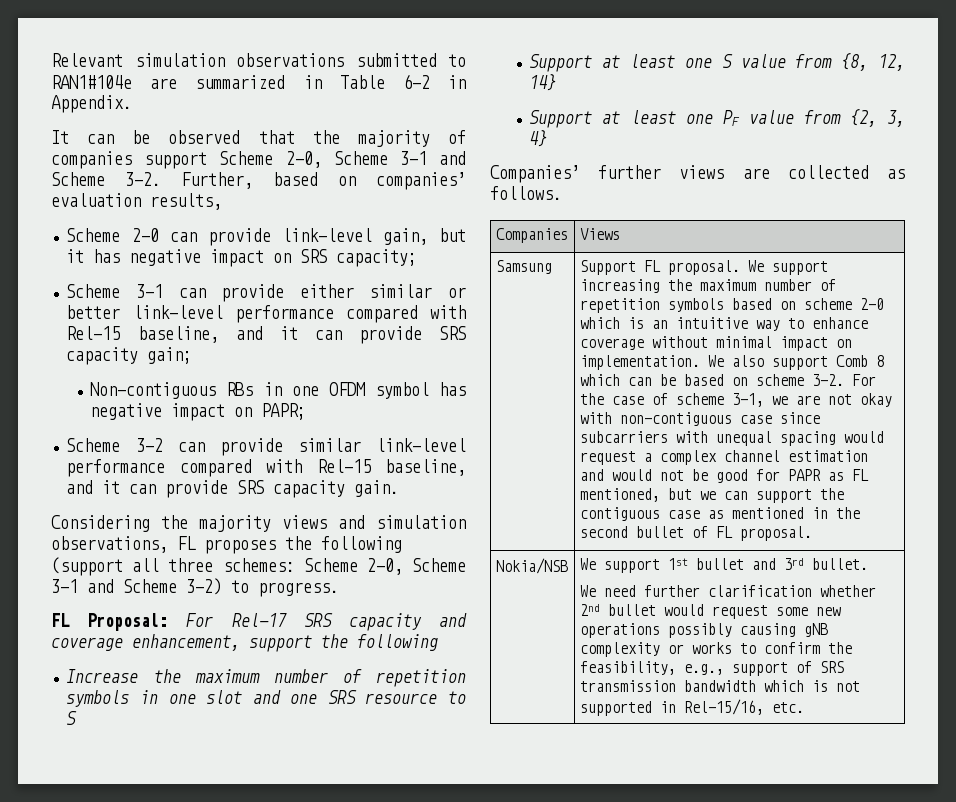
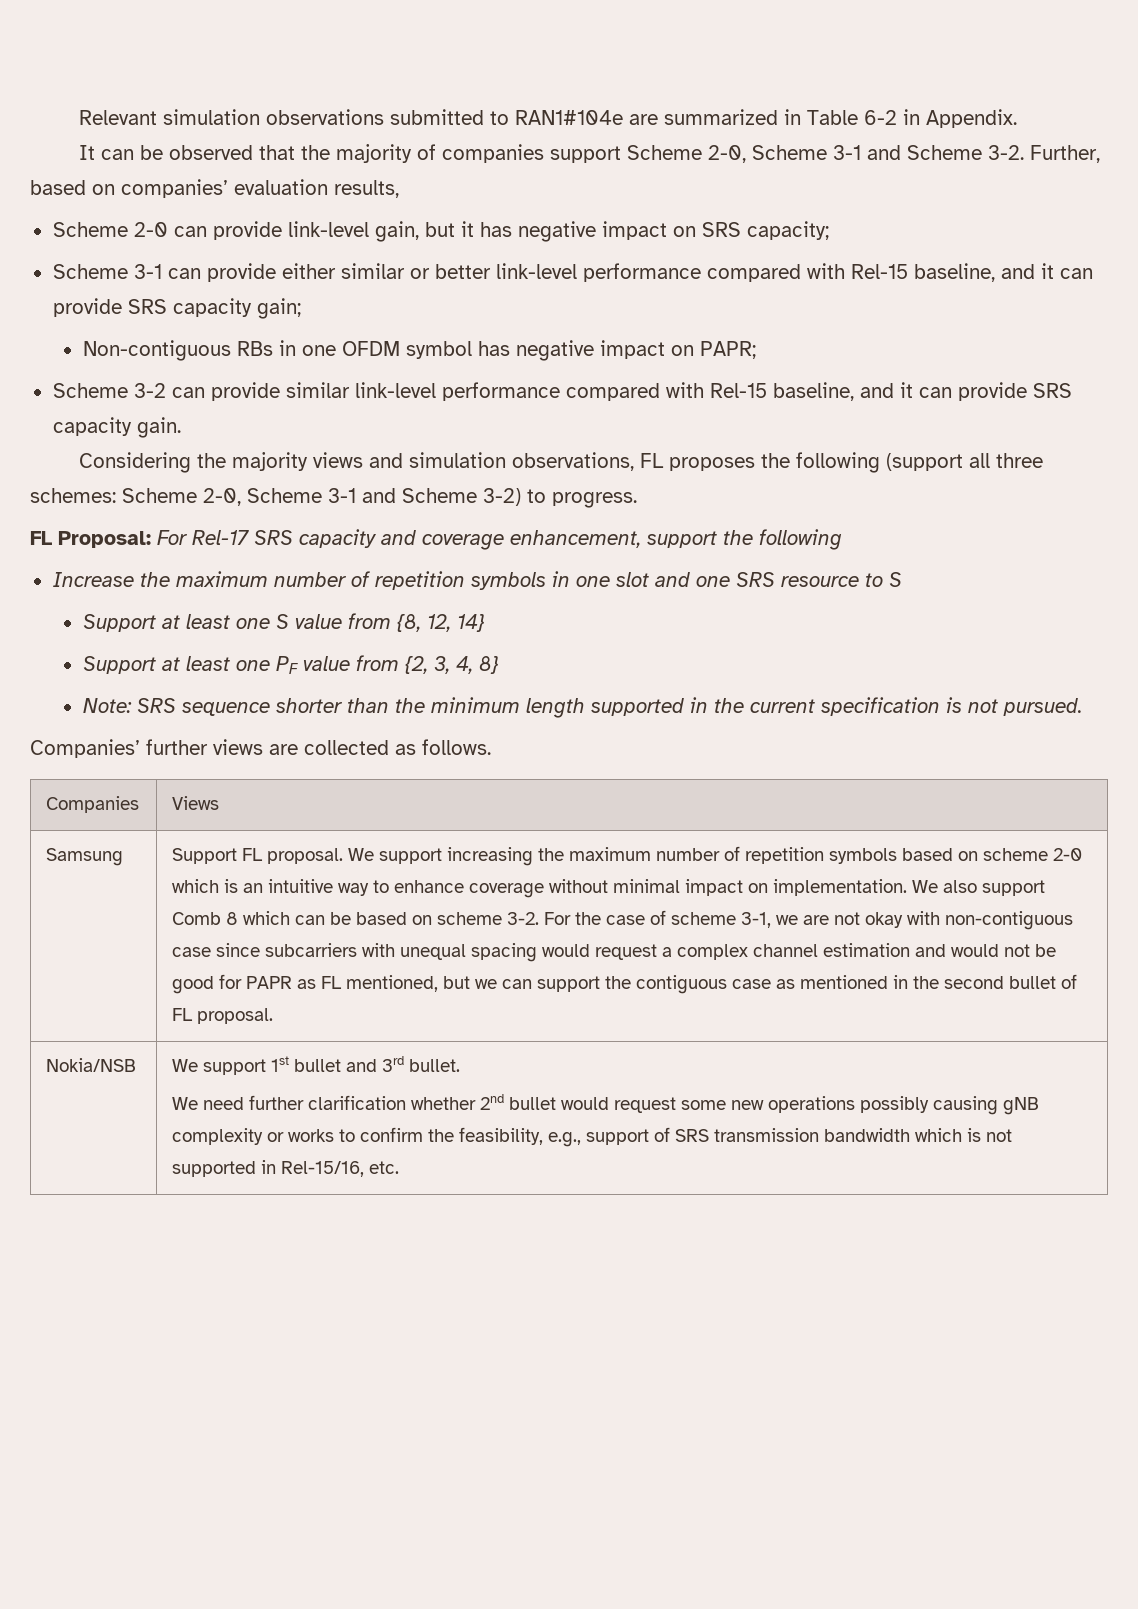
- Support at least one PF value from {2, 3, 4}
+ Support at least one PF value from {2, 3, 4, 8}
+ Note: SRS sequence shorter than the minimum length supported in the current specification is not pursued.

